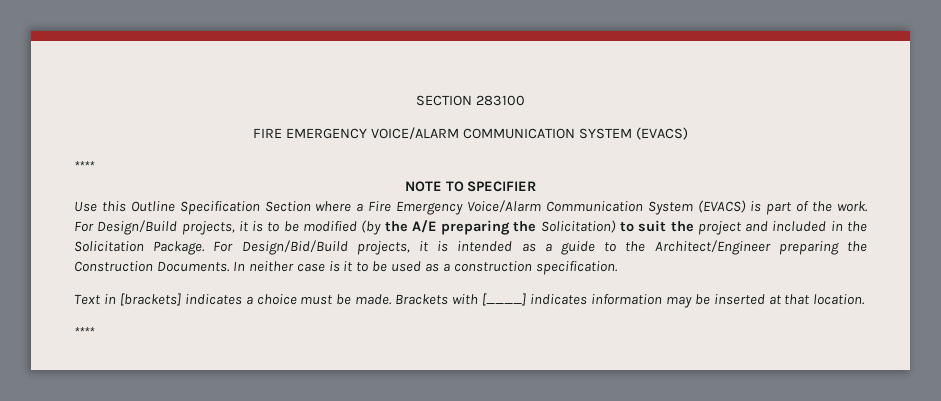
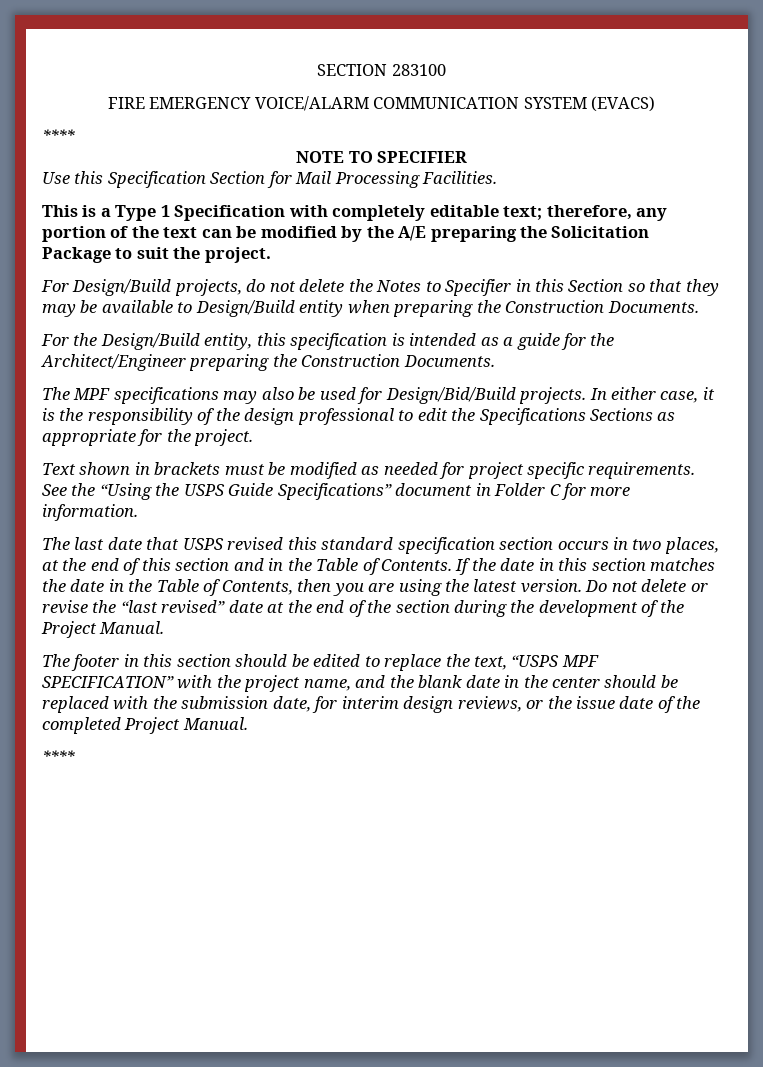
- Use this Outline Specification Section where a Fire Emergency Voice/Alarm Communication System (EVACS) is part of the work. For Design/Build projects, it is to be modified (by the A/E preparing the Solicitation) to suit the project and included in the Solicitation Package. For Design/Bid/Build projects, it is intended as a guide to the Architect/Engineer preparing the Construction Documents. In neither case is it to be used as a construction specification.
- Text in [brackets] indicates a choice must be made. Brackets with [____] indicates information may be inserted at that location.
+ Use this Specification Section for Mail Processing Facilities.
+ This is a Type 1 Specification with completely editable text; therefore, any portion of the text can be modified by the A/E preparing the Solicitation Package to suit the project.
+ For Design/Build projects, do not delete the Notes to Specifier in this Section so that they may be available to Design/Build entity when preparing the Construction Documents.
+ For the Design/Build entity, this specification is intended as a guide for the Architect/Engineer preparing the Construction Documents.
+ The MPF specifications may also be used for Design/Bid/Build projects. In either case, it is the responsibility of the design professional to edit the Specifications Sections as appropriate for the project.
+ Text shown in brackets must be modified as needed for project specific requirements. See the “Using the USPS Guide Specifications” document in Folder C for more information.
+ The last date that USPS revised this standard specification section occurs in two places, at the end of this section and in the Table of Contents. If the date in this section matches the date in the Table of Contents, then you are using the latest version. Do not delete or revise the “last revised” date at the end of the section during the development of the Project Manual.
+ The footer in this section should be edited to replace the text, “USPS MPF SPECIFICATION” with the project name, and the blank date in the center should be replaced with the submission date, for interim design reviews, or the issue date of the completed Project Manual.

